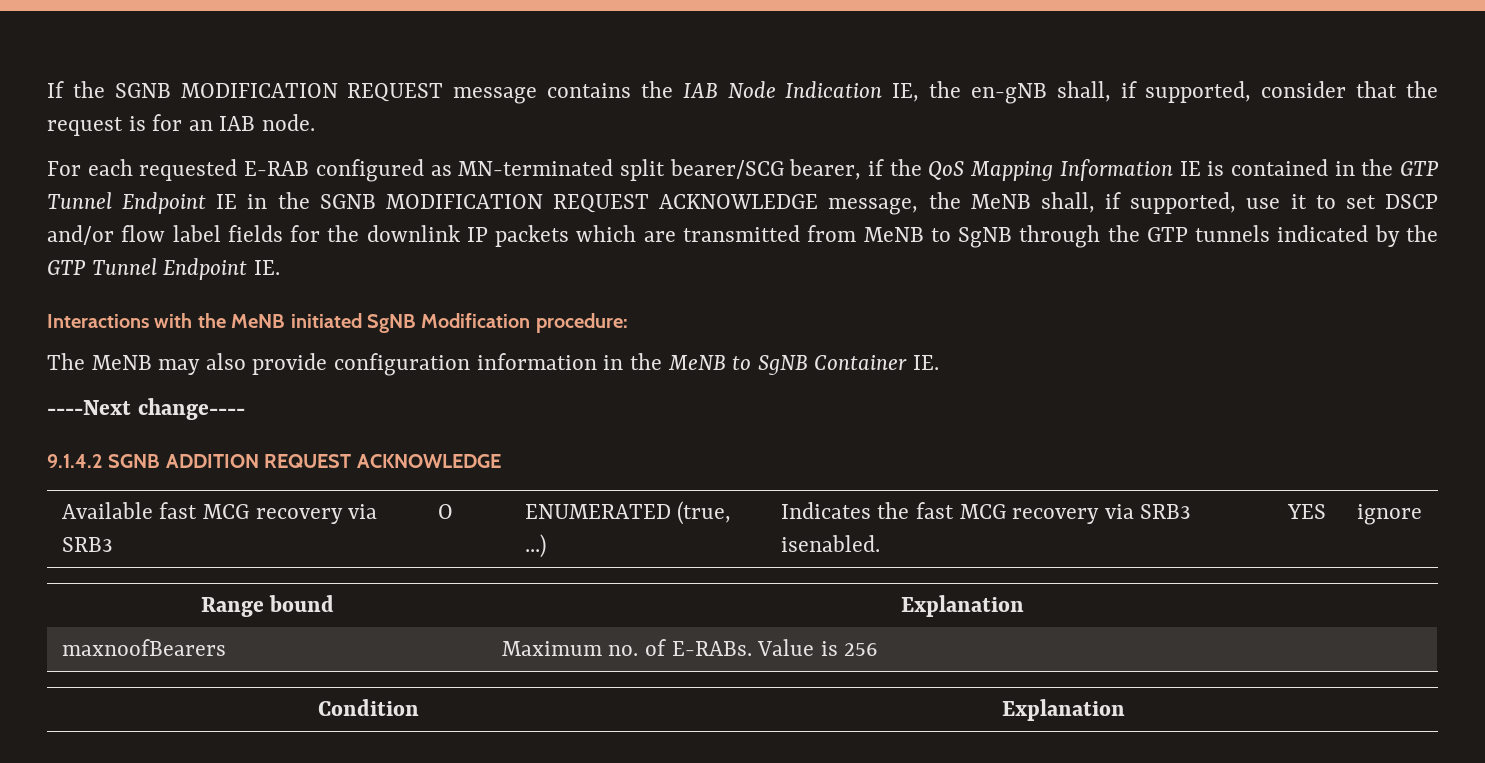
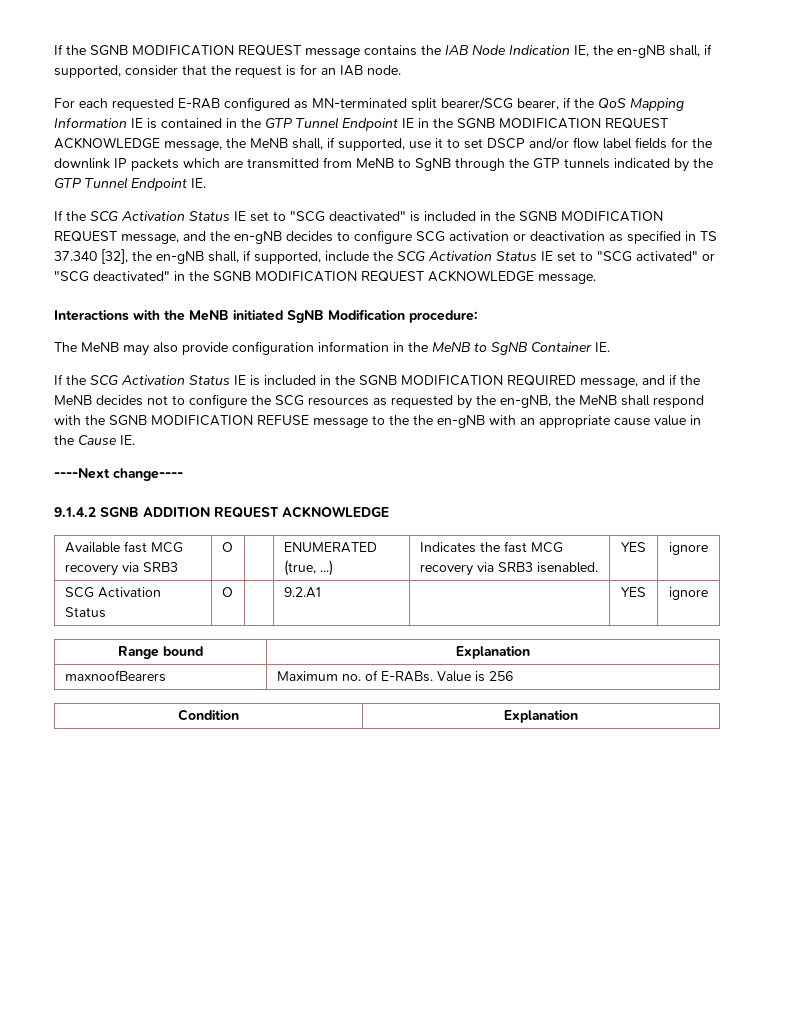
+ If the SCG Activation Status IE set to "SCG deactivated" is included in the SGNB MODIFICATION REQUEST message, and the en-gNB decides to configure SCG activation or deactivation as specified in TS 37.340 [32], the en-gNB shall, if supported, include the SCG Activation Status IE set to "SCG activated" or "SCG deactivated" in the SGNB MODIFICATION REQUEST ACKNOWLEDGE message.
+ If the SCG Activation Status IE is included in the SGNB MODIFICATION REQUIRED message, and if the MeNB decides not to configure the SCG resources as requested by the en-gNB, the MeNB shall respond with the SGNB MODIFICATION REFUSE message to the the en-gNB with an appropriate cause value in the Cause IE.
+ SCG Activation Status | O | | 9.2.A1 | | YES | ignore

